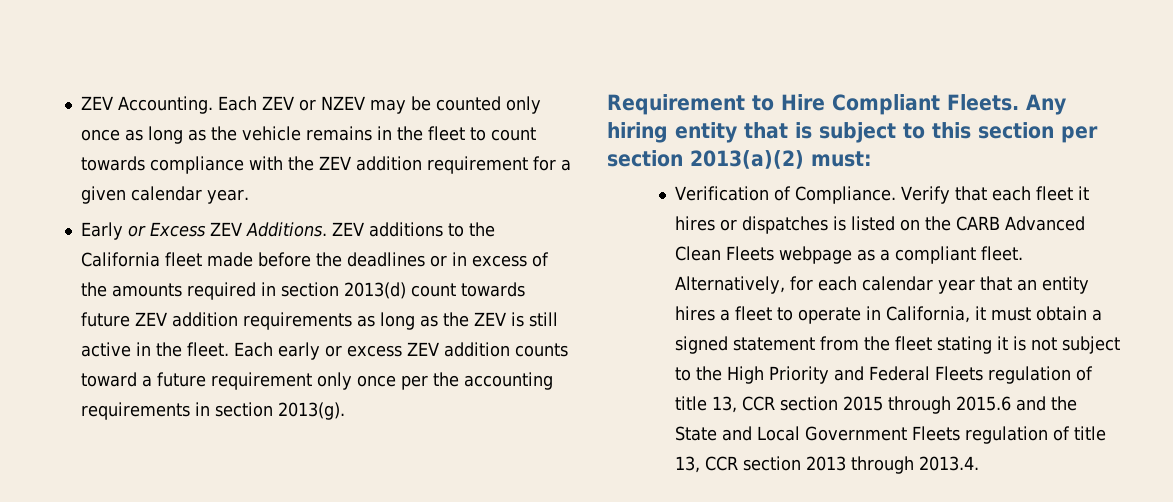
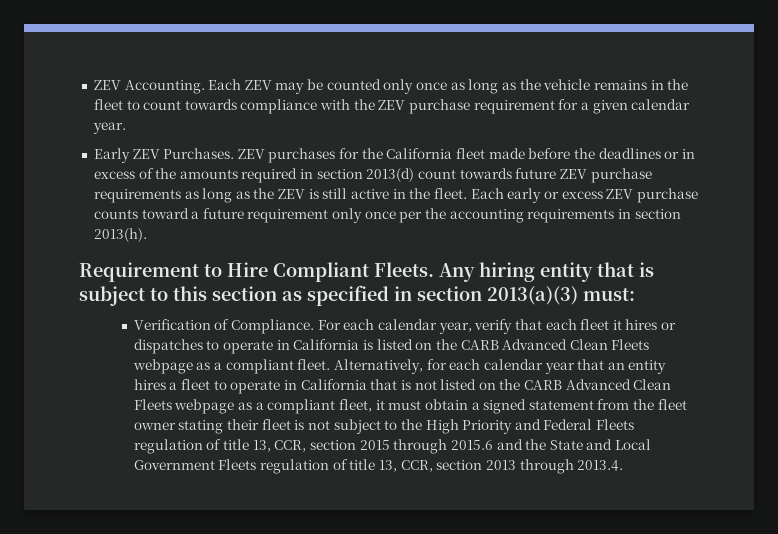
- Each ZEV or NZEV may be counted only once as long as the vehicle remains in the fleet to count towards compliance with the ZEV addition requirement for a given calendar year.
+ Each ZEV may be counted only once as long as the vehicle remains in the fleet to count towards compliance with the ZEV purchase requirement for a given calendar year.
- Early or Excess ZEV Additions. ZEV additions to the California fleet made before the deadlines or in excess of the amounts required in section 2013(d) count towards future ZEV addition requirements as long as the ZEV is still active in the fleet.
+ Early ZEV Purchases. ZEV purchases for the California fleet made before the deadlines or in excess of the amounts required in section 2013(d) count towards future ZEV purchase requirements as long as the ZEV is still active in the fleet.
- Each early or excess ZEV addition counts toward a future requirement only once per the accounting requirements in section 2013(g).
+ Each early or excess ZEV purchase counts toward a future requirement only once per the accounting requirements in section 2013(h).
- Any hiring entity that is subject to this section per section 2013(a)(2) must:
+ Any hiring entity that is subject to this section as specified in section 2013(a)(3) must:
- Verify that each fleet it hires or dispatches is listed on the CARB Advanced Clean Fleets webpage as a compliant fleet.
+ For each calendar year, verify that each fleet it hires or dispatches to operate in California is listed on the CARB Advanced Clean Fleets webpage as a compliant fleet.
- Alternatively, for each calendar year that an entity hires a fleet to operate in California, it must obtain a signed statement from the fleet stating it is not subject to the High Priority and Federal Fleets regulation of title 13, CCR section 2015 through 2015.6 and the State and Local Government Fleets regulation of title 13, CCR section 2013 through 2013.4.
+ Alternatively, for each calendar year that an entity hires a fleet to operate in California that is not listed on the CARB Advanced Clean Fleets webpage as a compliant fleet, it must obtain a signed statement from the fleet owner stating their fleet is not subject to the High Priority and Federal Fleets regulation of title 13, CCR, section 2015 through 2015.6 and the State and Local Government Fleets regulation of title 13, CCR, section 2013 through 2013.4.

